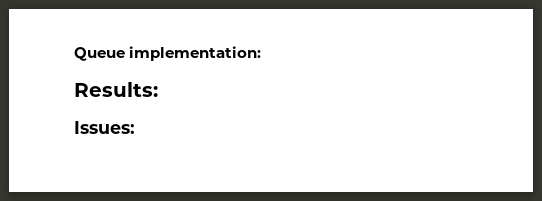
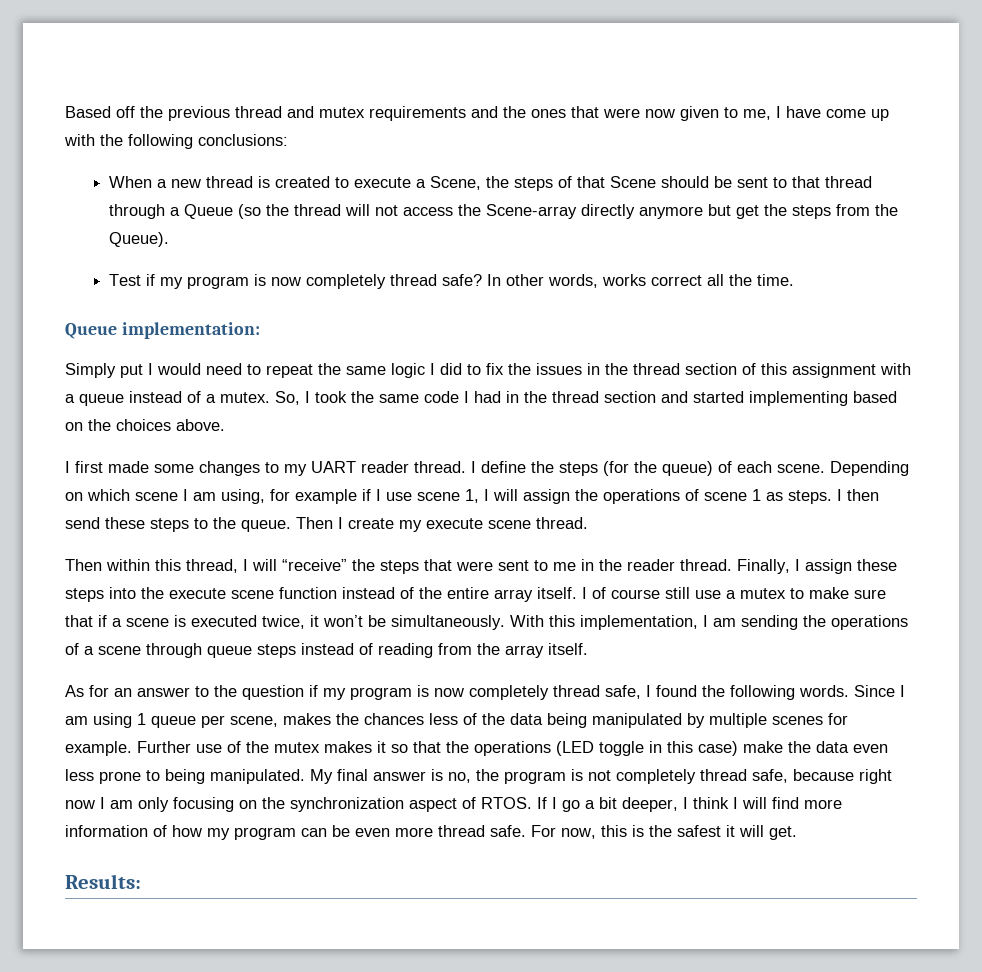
+ Based off the previous thread and mutex requirements and the ones that were now given to me, I have come up with the following conclusions:
+ When a new thread is created to execute a Scene, the steps of that Scene should be sent to that thread through a Queue (so the thread will not access the Scene-array directly anymore but get the steps from the Queue).
+ Test if my program is now completely thread safe? In other words, works correct all the time.
  Queue implementation:
+ Simply put I would need to repeat the same logic I did to fix the issues in the thread section of this assignment with a queue instead of a mutex. So, I took the same code I had in the thread section and started implementing based on the choices above.
+ I first made some changes to my UART reader thread. I define the steps (for the queue) of each scene. Depending on which scene I am using, for example if I use scene 1, I will assign the operations of scene 1 as steps. I then send these steps to the queue. Then I create my execute scene thread.
+ Then within this thread, I will “receive” the steps that were sent to me in the reader thread. Finally, I assign these steps into the execute scene function instead of the entire array itself. I of course still use a mutex to make sure that if a scene is executed twice, it won’t be simultaneously. With this implementation, I am sending the operations of a scene through queue steps instead of reading from the array itself.
+ As for an answer to the question if my program is now completely thread safe, I found the following words. Since I am using 1 queue per scene, makes the chances less of the data being manipulated by multiple scenes for example. Further use of the mutex makes it so that the operations (LED toggle in this case) make the data even less prone to being manipulated. My final answer is no, the program is not completely thread safe, because right now I am only focusing on the synchronization aspect of RTOS. If I go a bit deeper, I think I will find more information of how my program can be even more thread safe. For now, this is the safest it will get.
- Issues:

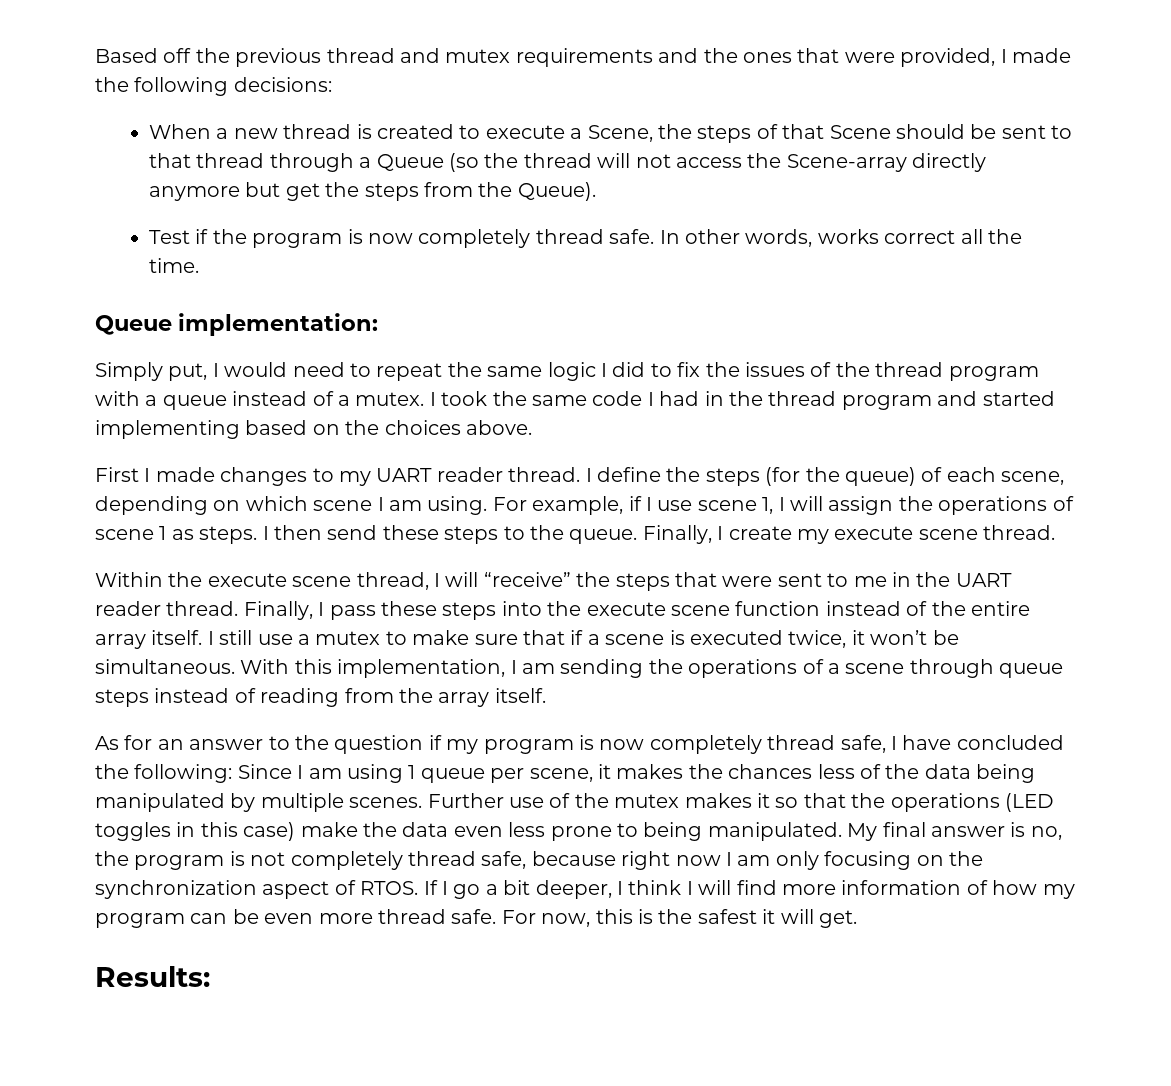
- Based off the previous thread and mutex requirements and the ones that were now given to me, I have come up with the following conclusions:
+ Based off the previous thread and mutex requirements and the ones that were provided, I made the following decisions:
- Test if my program is now completely thread safe?
+ Test if the program is now completely thread safe.
- Simply put I would need to repeat the same logic I did to fix the issues in the thread section of this assignment with a queue instead of a mutex.
+ Simply put, I would need to repeat the same logic I did to fix the issues of the thread program with a queue instead of a mutex.
- So, I took the same code I had in the thread section and started implementing based on the choices above.
+ I took the same code I had in the thread program and started implementing based on the choices above.
- I first made some changes to my UART reader thread.
+ First I made changes to my UART reader thread.
- I define the steps (for the queue) of each scene. Depending on which scene I am using, for example if I use scene 1, I will assign the operations of scene 1 as steps.
+ I define the steps (for the queue) of each scene, depending on which scene I am using. For example, if I use scene 1, I will assign the operations of scene 1 as steps.
- Then I create my execute scene thread.
+ Finally, I create my execute scene thread.
- Then within this thread, I will “receive” the steps that were sent to me in the reader thread.
+ Within the execute scene thread, I will “receive” the steps that were sent to me in the UART reader thread.
- Finally, I assign these steps into the execute scene function instead of the entire array itself.
+ Finally, I pass these steps into the execute scene function instead of the entire array itself.
- I of course still use a mutex to make sure that if a scene is executed twice, it won’t be simultaneously.
+ I still use a mutex to make sure that if a scene is executed twice, it won’t be simultaneous.
- As for an answer to the question if my program is now completely thread safe, I found the following words. Since I am using 1 queue per scene, makes the chances less of the data being manipulated by multiple scenes for example.
+ As for an answer to the question if my program is now completely thread safe, I have concluded the following: Since I am using 1 queue per scene, it makes the chances less of the data being manipulated by multiple scenes.
- Further use of the mutex makes it so that the operations (LED toggle in this case) make the data even less prone to being manipulated.
+ Further use of the mutex makes it so that the operations (LED toggles in this case) make the data even less prone to being manipulated.

